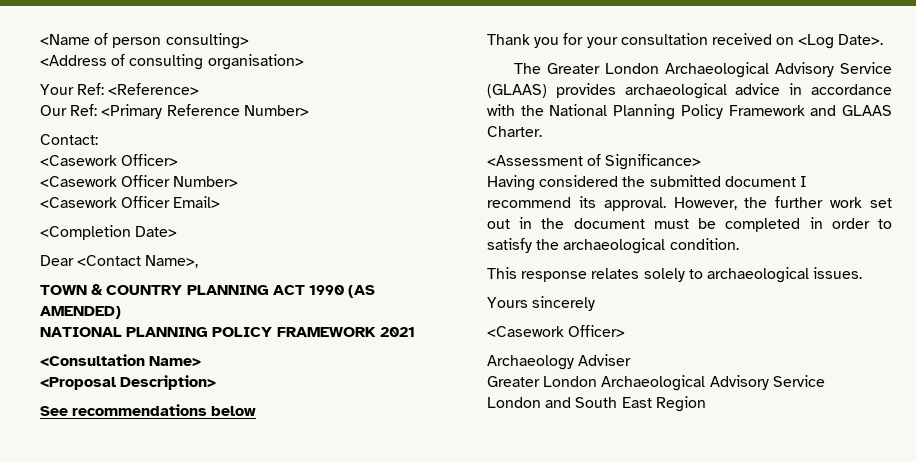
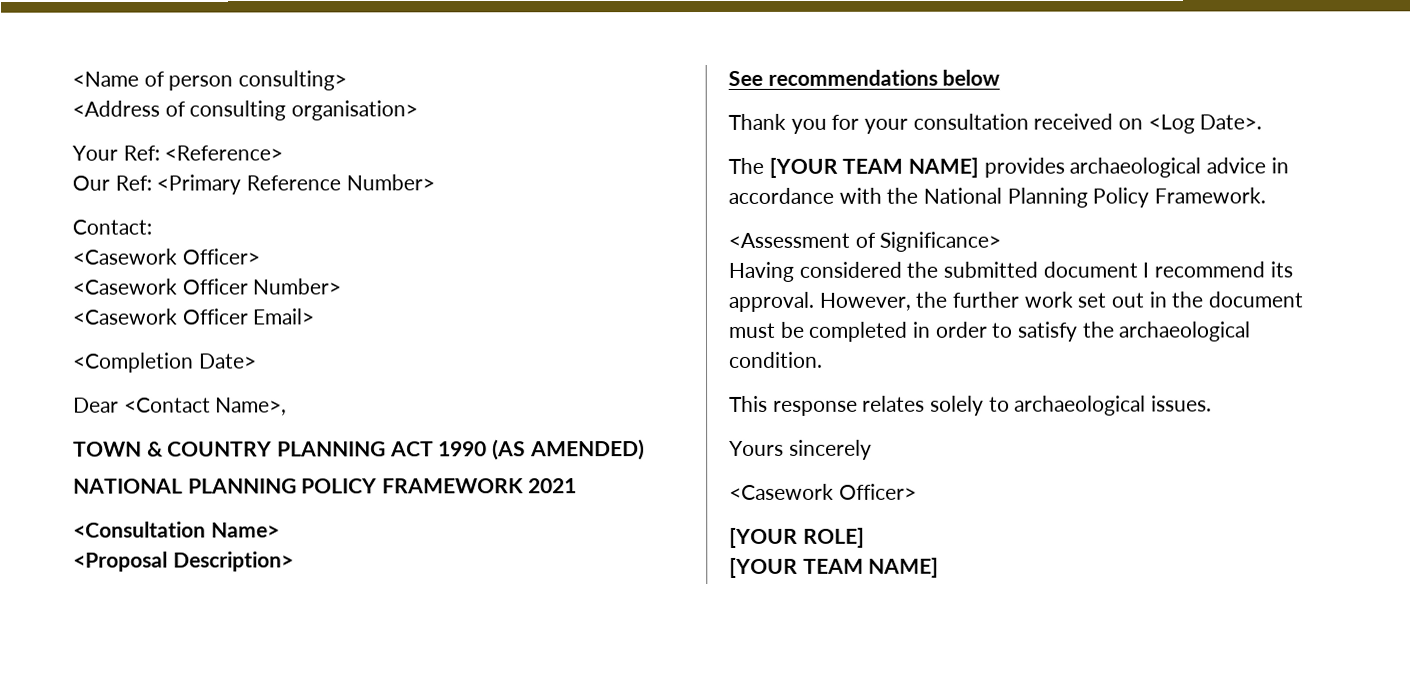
- The Greater London Archaeological Advisory Service (GLAAS) provides archaeological advice in accordance with the National Planning Policy Framework and GLAAS Charter.
+ The [YOUR TEAM NAME] provides archaeological advice in accordance with the National Planning Policy Framework.
- Archaeology Adviser
- Greater London Archaeological Advisory Service
- London and South East Region
+ [YOUR ROLE]
+ [YOUR TEAM NAME]

